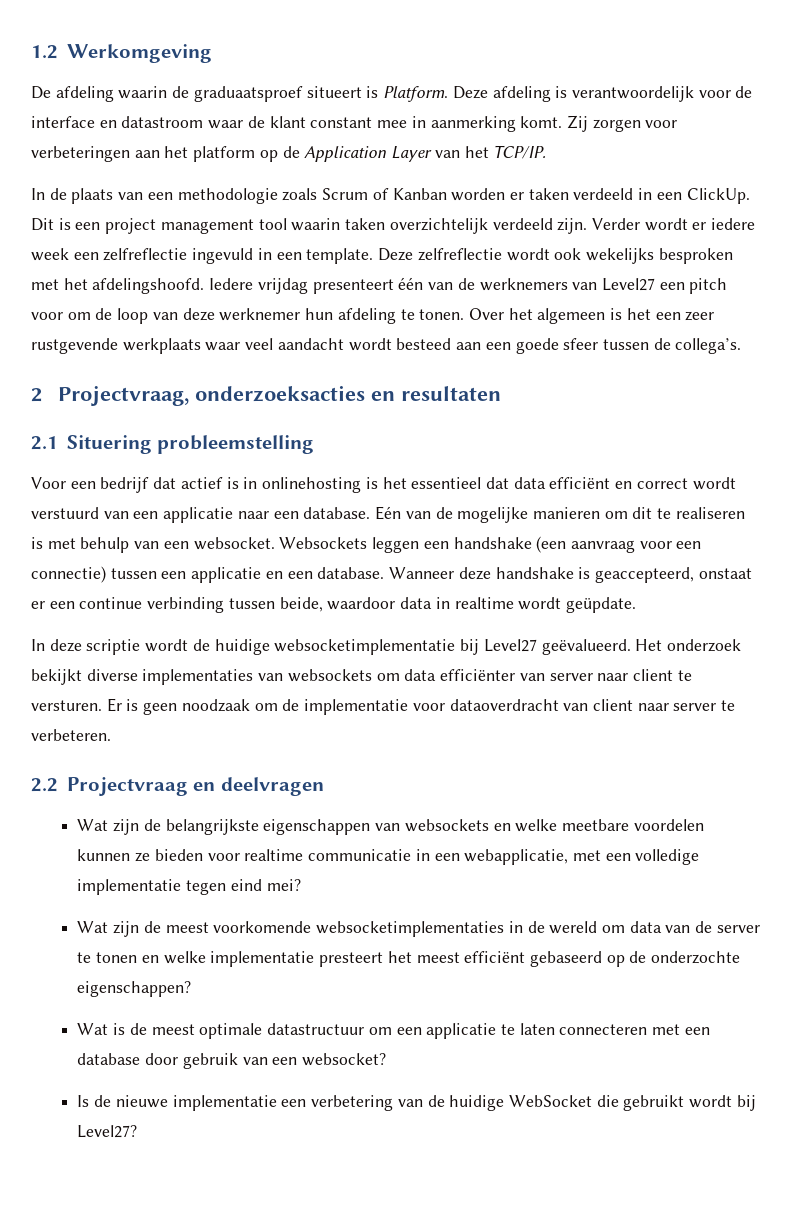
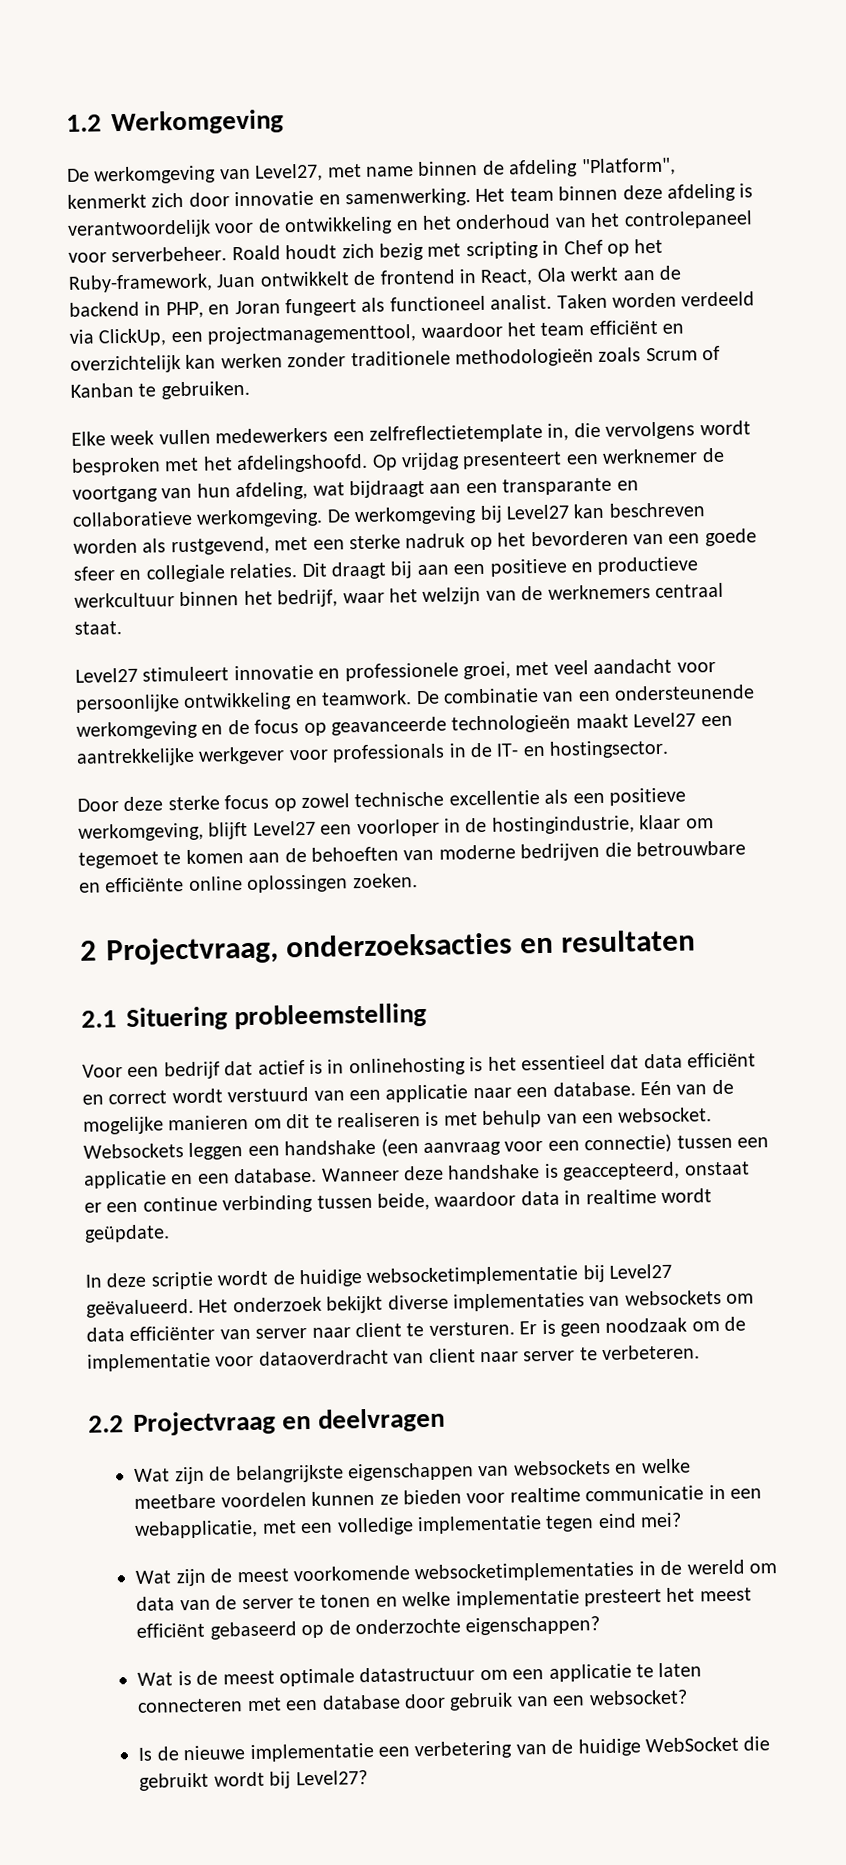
- De afdeling waarin de graduaatsproef situeert is Platform. Deze afdeling is verantwoordelijk voor de interface en datastroom waar de klant constant mee in aanmerking komt. Zij zorgen voor verbeteringen aan het platform op de Application Layer van het TCP/IP.
- In de plaats van een methodologie zoals Scrum of Kanban worden er taken verdeeld in een ClickUp. Dit is een project management tool waarin taken overzichtelijk verdeeld zijn. Verder wordt er iedere week een zelfreflectie ingevuld in een template. Deze zelfreflectie wordt ook wekelijks besproken met het afdelingshoofd.
+ De werkomgeving van Level27, met name binnen de afdeling "Platform", kenmerkt zich door innovatie en samenwerking. Het team binnen deze afdeling is verantwoordelijk voor de ontwikkeling en het onderhoud van het controlepaneel voor serverbeheer. Roald houdt zich bezig met scripting in Chef op het Ruby-framework, Juan ontwikkelt de frontend in React, Ola werkt aan de backend in PHP, en Joran fungeert als functioneel analist. Taken worden verdeeld via ClickUp, een projectmanagementtool, waardoor het team efficiënt en overzichtelijk kan werken zonder traditionele methodologieën zoals Scrum of Kanban te gebruiken.
+ Elke week vullen medewerkers een zelfreflectietemplate in, die vervolgens wordt besproken met het afdelingshoofd.
- Iedere vrijdag presenteert één van de werknemers van Level27 een pitch voor om de loop van deze werknemer hun afdeling te tonen. Over het algemeen is het een zeer rustgevende werkplaats waar veel aandacht wordt besteed aan een goede sfeer tussen de collega’s.
+ Op vrijdag presenteert een werknemer de voortgang van hun afdeling, wat bijdraagt aan een transparante en collaboratieve werkomgeving. De werkomgeving bij Level27 kan beschreven worden als rustgevend, met een sterke nadruk op het bevorderen van een goede sfeer en collegiale relaties. Dit draagt bij aan een positieve en productieve werkcultuur binnen het bedrijf, waar het welzijn van de werknemers centraal staat.
+ Level27 stimuleert innovatie en professionele groei, met veel aandacht voor persoonlijke ontwikkeling en teamwork. De combinatie van een ondersteunende werkomgeving en de focus op geavanceerde technologieën maakt Level27 een aantrekkelijke werkgever voor professionals in de IT- en hostingsector.
+ Door deze sterke focus op zowel technische excellentie als een positieve werkomgeving, blijft Level27 een voorloper in de hostingindustrie, klaar om tegemoet te komen aan de behoeften van moderne bedrijven die betrouwbare en efficiënte online oplossingen zoeken.

